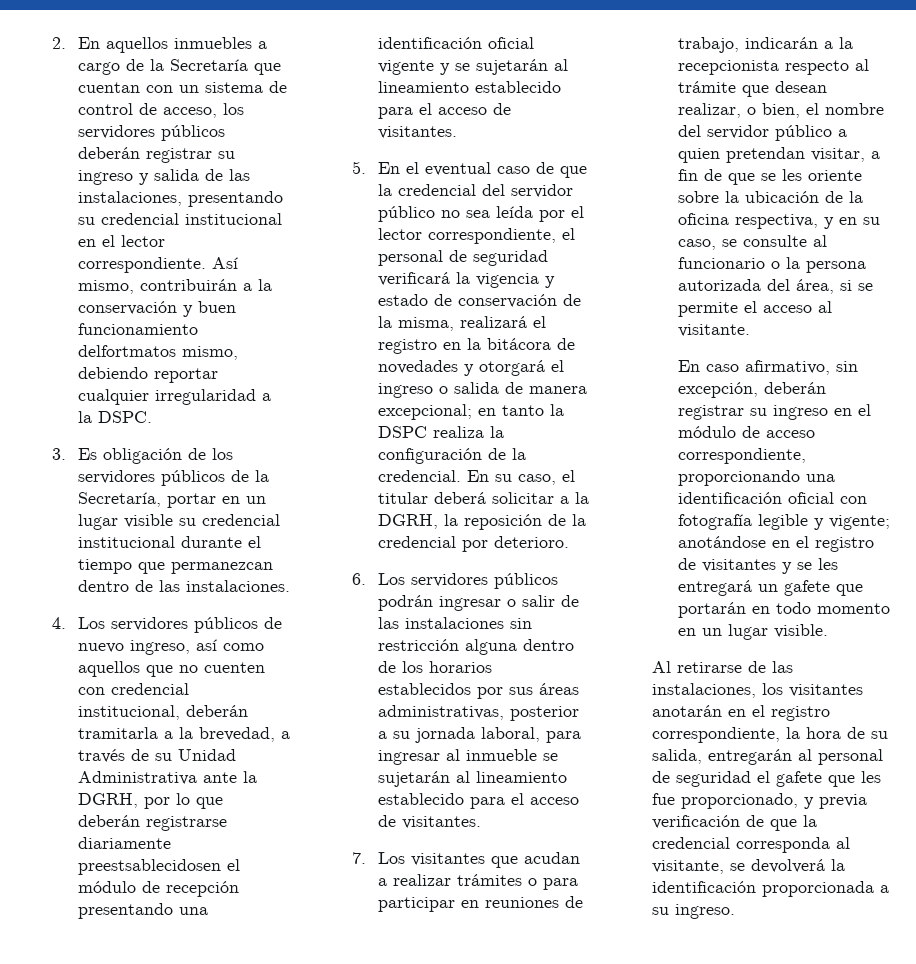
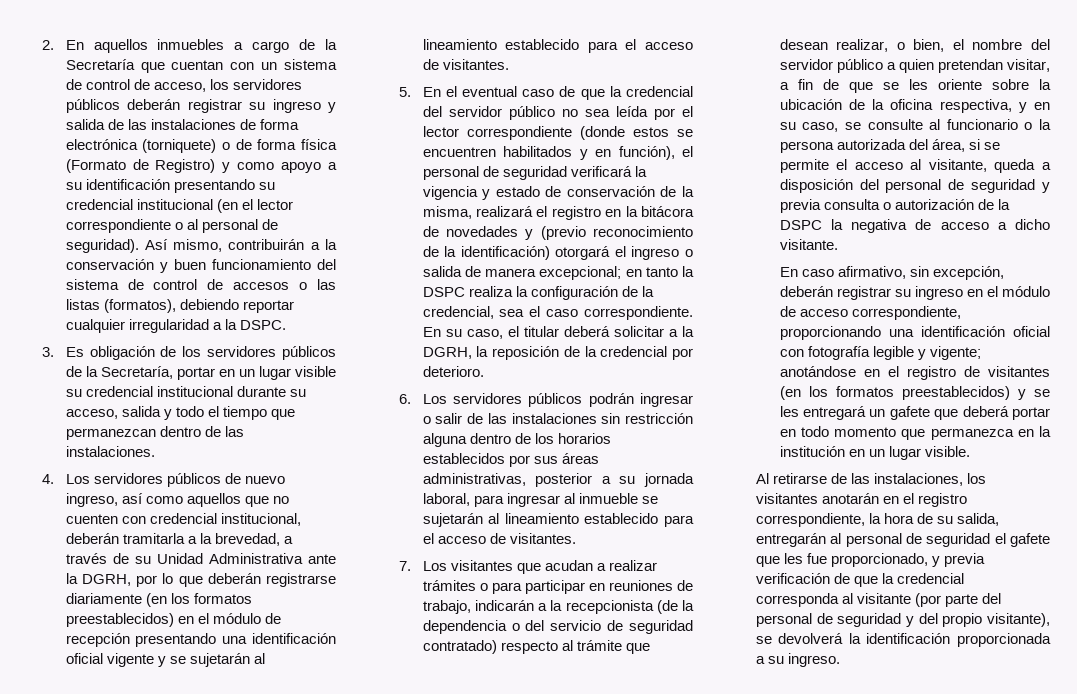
- 2. En aquellos inmuebles a cargo de la Secretaría que cuentan con un sistema de control de acceso, los servidores públicos deberán registrar su ingreso y salida de las instalaciones, presentando su credencial institucional en el lector correspondiente.
+ 2. En aquellos inmuebles a cargo de la Secretaría que cuentan con un sistema de control de acceso, los servidores públicos deberán registrar su ingreso y salida de las instalaciones de forma electrónica (torniquete) o de forma física (Formato de Registro) y como apoyo a su identificación presentando su credencial institucional (en el lector correspondiente o al personal de seguridad).
- Así mismo, contribuirán a la conservación y buen funcionamiento delfortmatos mismo, debiendo reportar cualquier irregularidad a la DSPC.
+ Así mismo, contribuirán a la conservación y buen funcionamiento del sistema de control de accesos o las listas (formatos), debiendo reportar cualquier irregularidad a la DSPC.
- 3. Es obligación de los servidores públicos de la Secretaría, portar en un lugar visible su credencial institucional durante el tiempo que permanezcan dentro de las instalaciones.
+ 3. Es obligación de los servidores públicos de la Secretaría, portar en un lugar visible su credencial institucional durante su acceso, salida y todo el tiempo que permanezcan dentro de las instalaciones.
- 4. Los servidores públicos de nuevo ingreso, así como aquellos que no cuenten con credencial institucional, deberán tramitarla a la brevedad, a través de su Unidad Administrativa ante la DGRH, por lo que deberán registrarse diariamente preestsablecidosen el módulo de recepción presentando una identificación oficial vigente y se sujetarán al lineamiento establecido para el acceso de visitantes.
+ 4. Los servidores públicos de nuevo ingreso, así como aquellos que no cuenten con credencial institucional, deberán tramitarla a la brevedad, a través de su Unidad Administrativa ante la DGRH, por lo que deberán registrarse diariamente (en los formatos preestablecidos) en el módulo de recepción presentando una identificación oficial vigente y se sujetarán al lineamiento establecido para el acceso de visitantes.
- 5. En el eventual caso de que la credencial del servidor público no sea leída por el lector correspondiente, el personal de seguridad verificará la vigencia y estado de conservación de la misma, realizará el registro en la bitácora de novedades y otorgará el ingreso o salida de manera excepcional; en tanto la DSPC realiza la configuración de la credencial.
+ 5. En el eventual caso de que la credencial del servidor público no sea leída por el lector correspondiente (donde estos se encuentren habilitados y en función), el personal de seguridad verificará la vigencia y estado de conservación de la misma, realizará el registro en la bitácora de novedades y (previo reconocimiento de la identificación) otorgará el ingreso o salida de manera excepcional; en tanto la DSPC realiza la configuración de la credencial, sea el caso correspondiente.
- 7. Los visitantes que acudan a realizar trámites o para participar en reuniones de trabajo, indicarán a la recepcionista respecto al trámite que desean realizar, o bien, el nombre del servidor público a quien pretendan visitar, a fin de que se les oriente sobre la ubicación de la oficina respectiva, y en su caso, se consulte al funcionario o la persona autorizada del área, si se permite el acceso al visitante.
+ 7. Los visitantes que acudan a realizar trámites o para participar en reuniones de trabajo, indicarán a la recepcionista (de la dependencia o del servicio de seguridad contratado) respecto al trámite que desean realizar, o bien, el nombre del servidor público a quien pretendan visitar, a fin de que se les oriente sobre la ubicación de la oficina respectiva, y en su caso, se consulte al funcionario o la persona autorizada del área, si se permite el acceso al visitante, queda a disposición del personal de seguridad y previa consulta o autorización de la DSPC la negativa de acceso a dicho visitante.
- En caso afirmativo, sin excepción, deberán registrar su ingreso en el módulo de acceso correspondiente, proporcionando una identificación oficial con fotografía legible y vigente; anotándose en el registro de visitantes y se les entregará un gafete que portarán en todo momento en un lugar visible.
+ En caso afirmativo, sin excepción, deberán registrar su ingreso en el módulo de acceso correspondiente, proporcionando una identificación oficial con fotografía legible y vigente; anotándose en el registro de visitantes (en los formatos preestablecidos) y se les entregará un gafete que deberá portar en todo momento que permanezca en la institución en un lugar visible.
- Al retirarse de las instalaciones, los visitantes anotarán en el registro correspondiente, la hora de su salida, entregarán al personal de seguridad el gafete que les fue proporcionado, y previa verificación de que la credencial corresponda al visitante, se devolverá la identificación proporcionada a su ingreso.
+ Al retirarse de las instalaciones, los visitantes anotarán en el registro correspondiente, la hora de su salida, entregarán al personal de seguridad el gafete que les fue proporcionado, y previa verificación de que la credencial corresponda al visitante (por parte del personal de seguridad y del propio visitante), se devolverá la identificación proporcionada a su ingreso.

